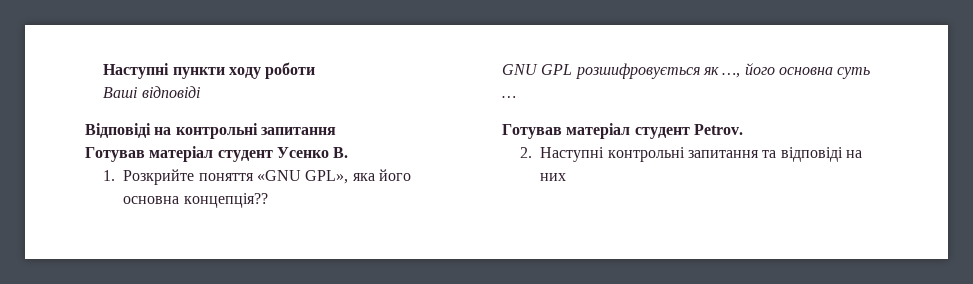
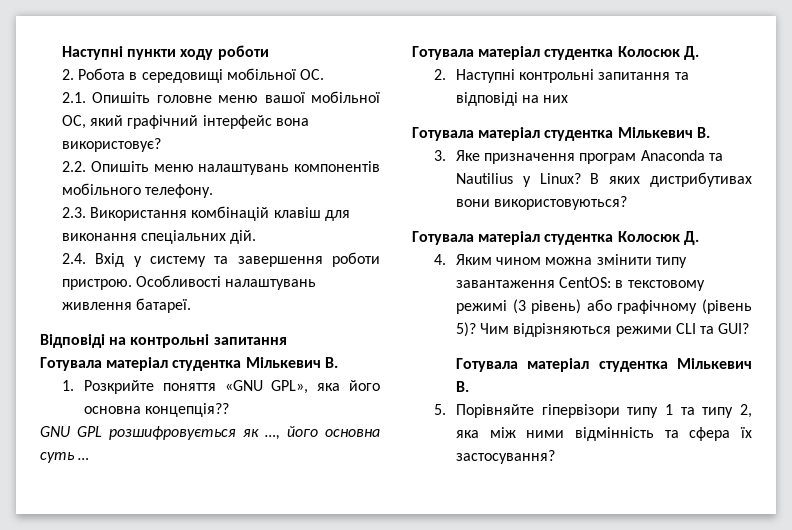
- Ваші відповіді
+ 2. Робота в середовищі мобільної ОС.
+ 2.1. Опишіть головне меню вашої мобільної ОС, який графічний інтерфейс вона використовує?
+ 2.2. Опишіть меню налаштувань компонентів мобільного телефону.
+ 2.3. Використання комбінацій клавіш для виконання спеціальних дій.
+ 2.4. Вхід у систему та завершення роботи пристрою. Особливості налаштувань живлення батареї.
  Відповіді на контрольні запитання
- Готував матеріал студент Усенко В.
+ Готувала матеріал студентка Мількевич В.
  GNU GPL розшифровується як …, його основна суть …
- Готував матеріал студент Petrov.
+ Готувала матеріал студентка Колосюк Д.
  2. Наступні контрольні запитання та відповіді на них
+ Готувала матеріал студентка Мількевич В.
+ 3. Яке призначення програм Anaconda та Nautilius у Linux? В яких дистрибутивах вони використовуються?
+ Готувала матеріал студентка Колосюк Д.
+ 4. Яким чином можна змінити типу завантаження CentOS: в текстовому режимі (3 рівень) або графічному (рівень 5)? Чим відрізняються режими CLI та GUI?
+ Готувала матеріал студентка Мількевич В.
+ 5. Порівняйте гіпервізори типу 1 та типу 2, яка між ними відмінність та сфера їх застосування?

